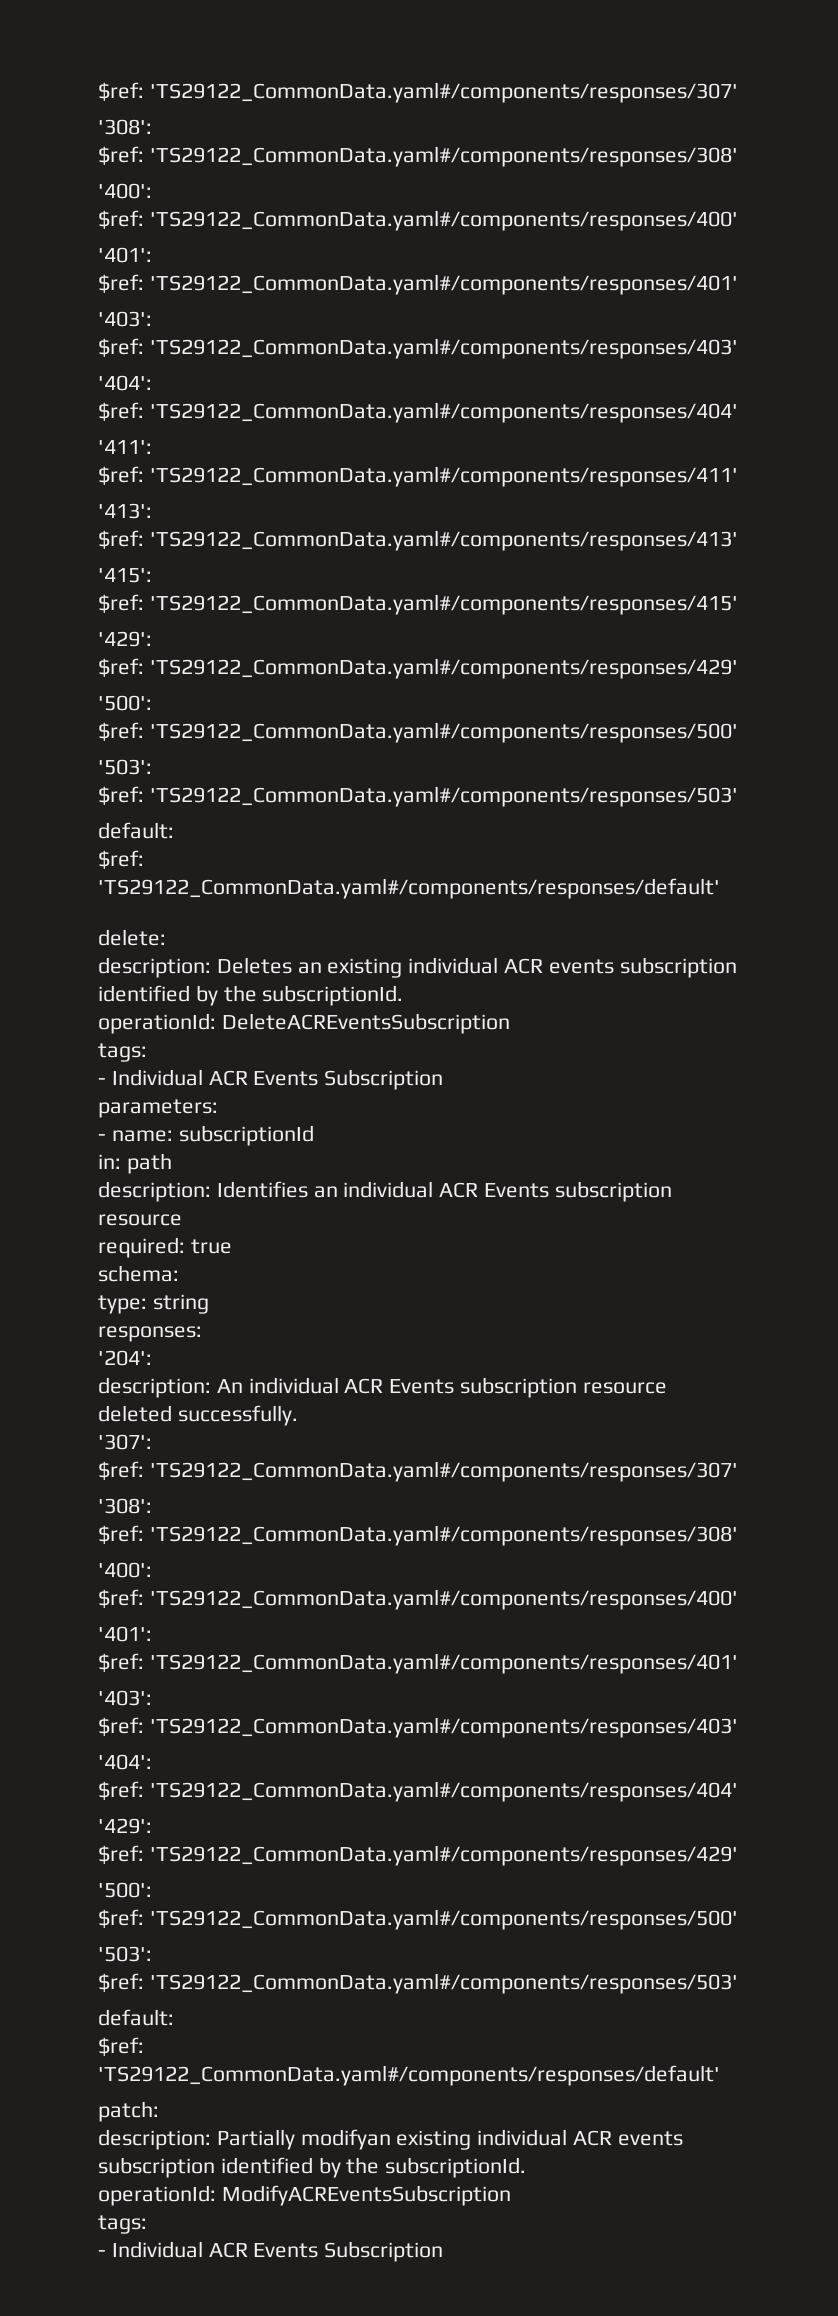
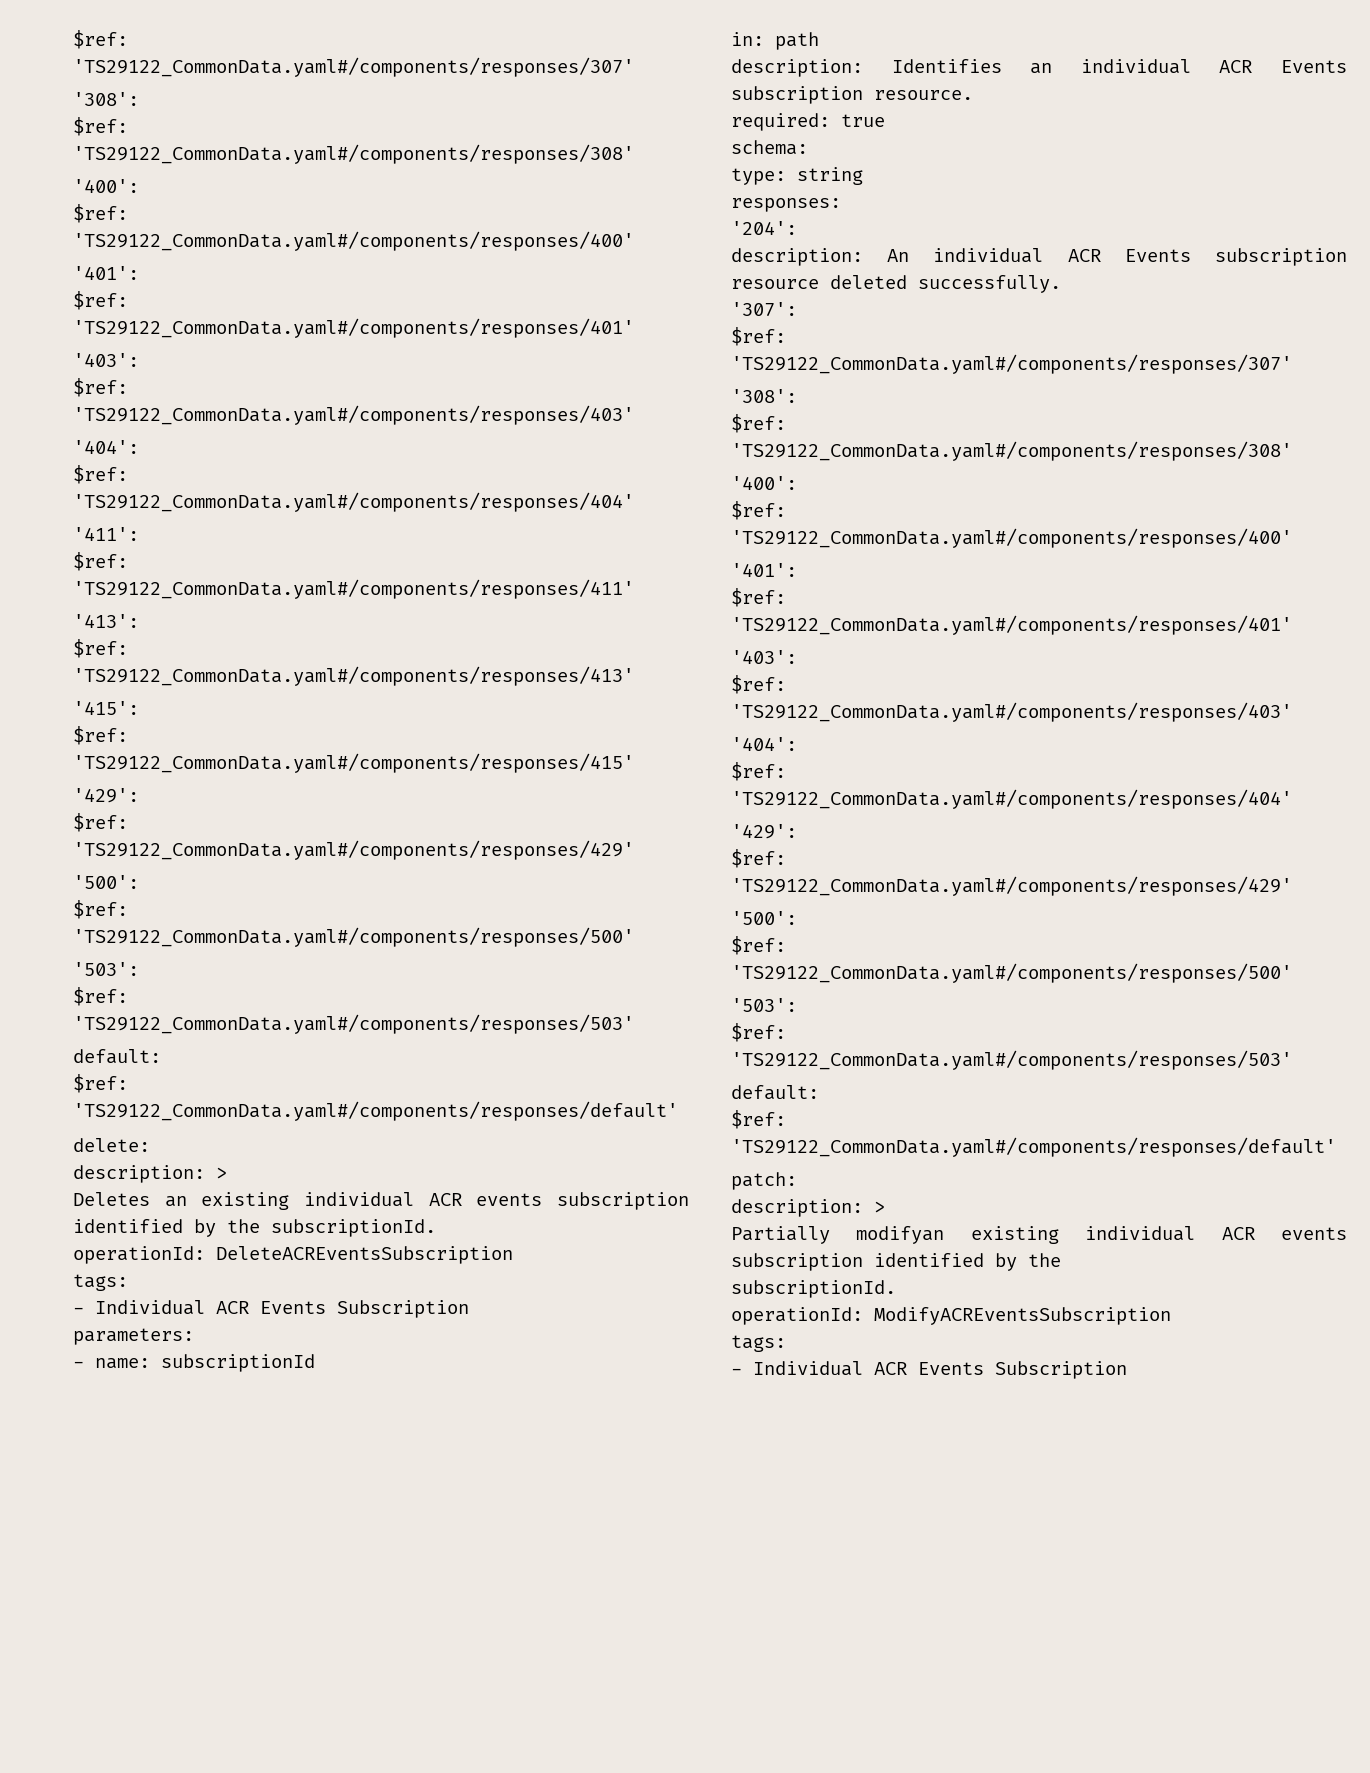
  delete:
- description: Deletes an existing individual ACR events subscription identified by the subscriptionId.
+ description: >
+ Deletes an existing individual ACR events subscription identified by the subscriptionId.
- description: Identifies an individual ACR Events subscription resource
+ description: Identifies an individual ACR Events subscription resource.
  patch:
- description: Partially modifyan existing individual ACR events subscription identified by the subscriptionId.
+ description: >
+ Partially modifyan existing individual ACR events subscription identified by the
+ subscriptionId.

